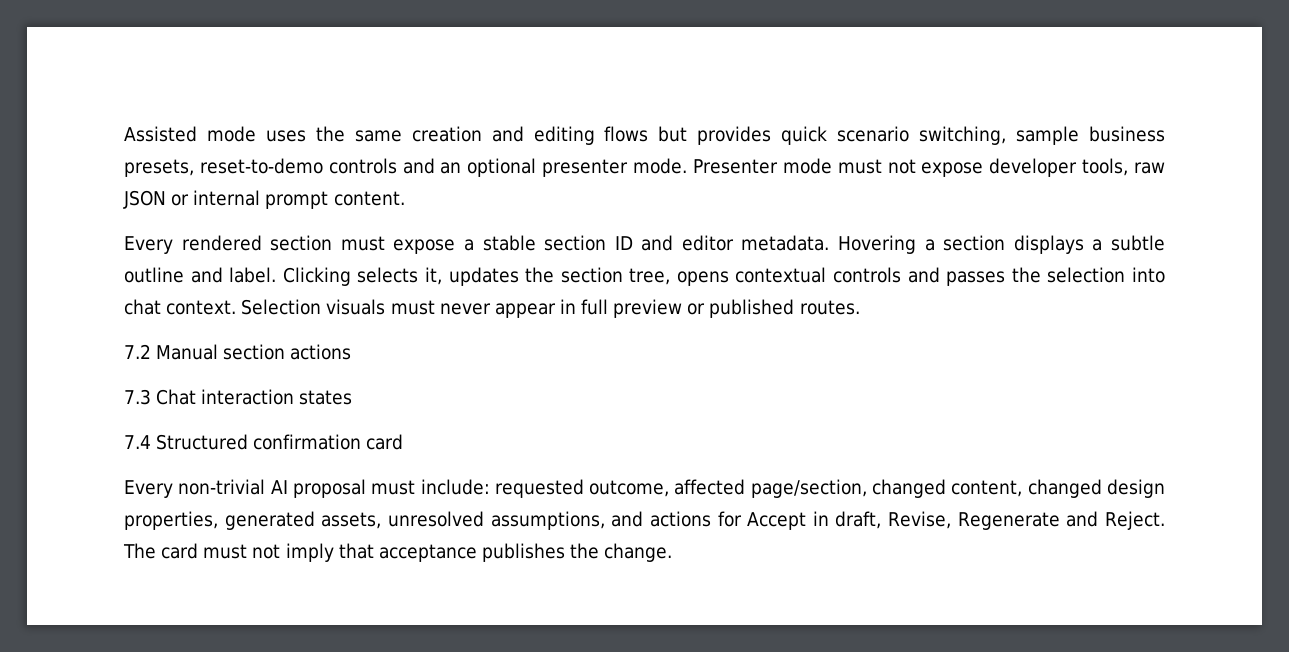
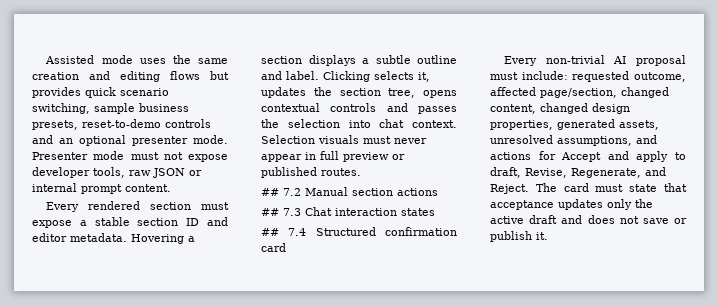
- 7.2 Manual section actions
+ ## 7.2 Manual section actions
- 7.3 Chat interaction states
+ ## 7.3 Chat interaction states
- 7.4 Structured confirmation card
+ ## 7.4 Structured confirmation card
- Every non-trivial AI proposal must include: requested outcome, affected page/section, changed content, changed design properties, generated assets, unresolved assumptions, and actions for Accept in draft, Revise, Regenerate and Reject.
+ Every non-trivial AI proposal must include: requested outcome, affected page/section, changed content, changed design properties, generated assets, unresolved assumptions, and actions for Accept and apply to draft, Revise, Regenerate, and Reject.
- The card must not imply that acceptance publishes the change.
+ The card must state that acceptance updates only the active draft and does not save or publish it.

